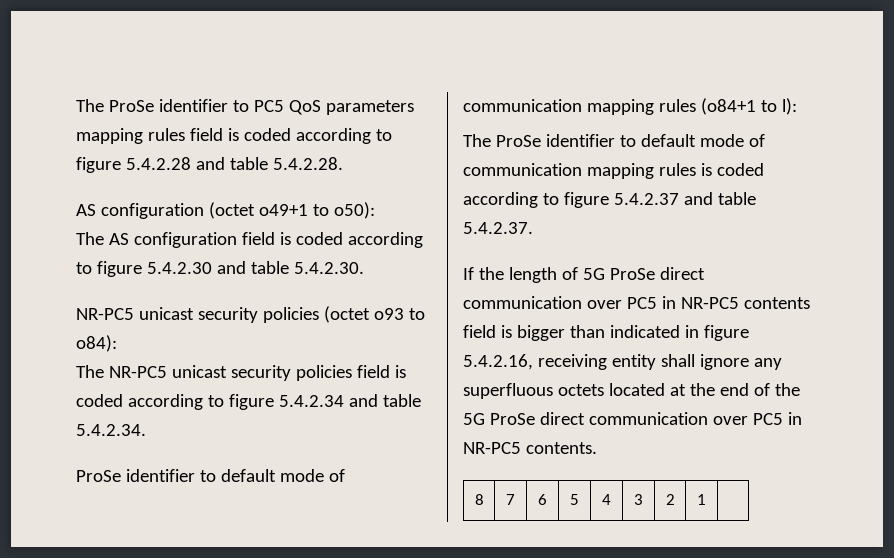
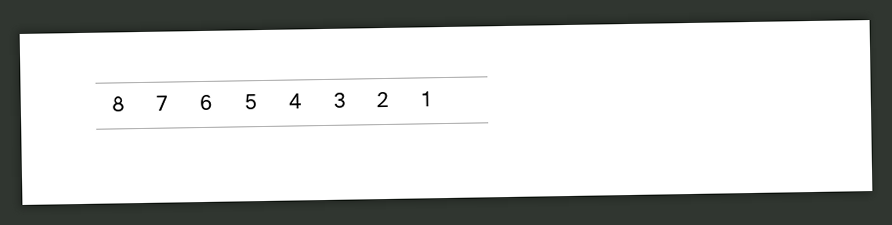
- The ProSe identifier to PC5 QoS parameters mapping rules field is coded according to figure 5.4.2.28 and table 5.4.2.28.
- AS configuration (octet o49+1 to o50):
- The AS configuration field is coded according to figure 5.4.2.30 and table 5.4.2.30.
- NR-PC5 unicast security policies (octet o93 to o84):
- The NR-PC5 unicast security policies field is coded according to figure 5.4.2.34 and table 5.4.2.34.
- ProSe identifier to default mode of communication mapping rules (o84+1 to l):
- The ProSe identifier to default mode of communication mapping rules is coded according to figure 5.4.2.37 and table 5.4.2.37.
- If the length of 5G ProSe direct communication over PC5 in NR-PC5 contents field is bigger than indicated in figure 5.4.2.16, receiving entity shall ignore any superfluous octets located at the end of the 5G ProSe direct communication over PC5 in NR-PC5 contents.

